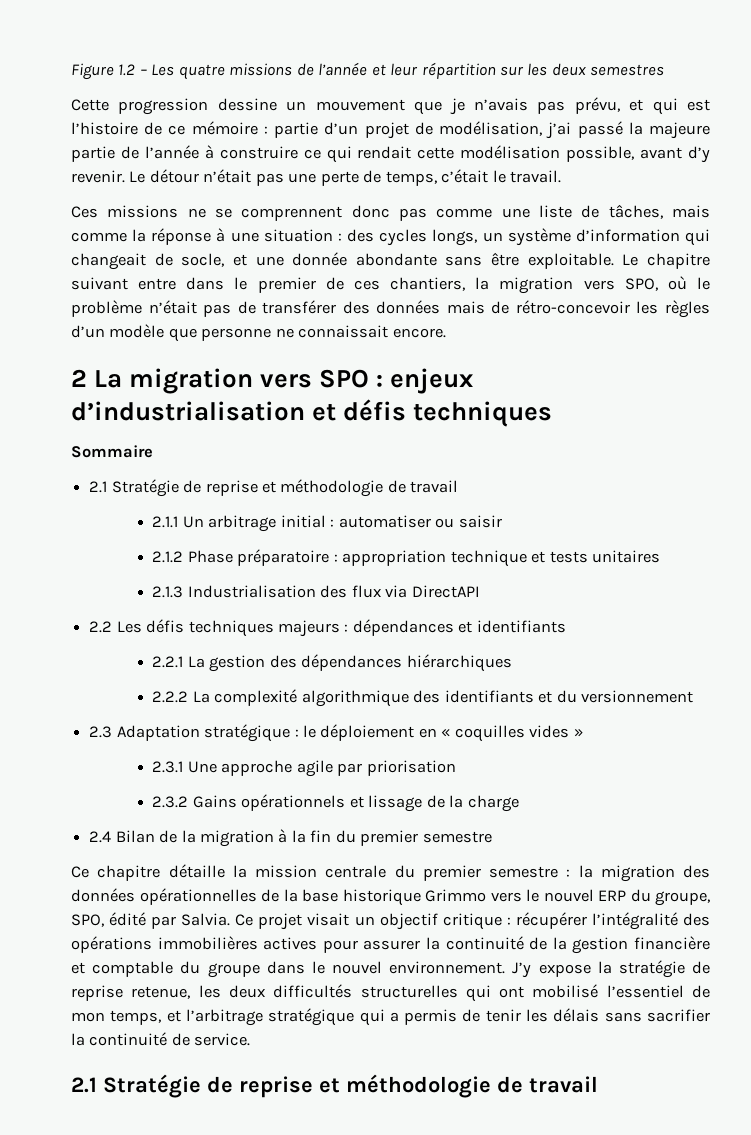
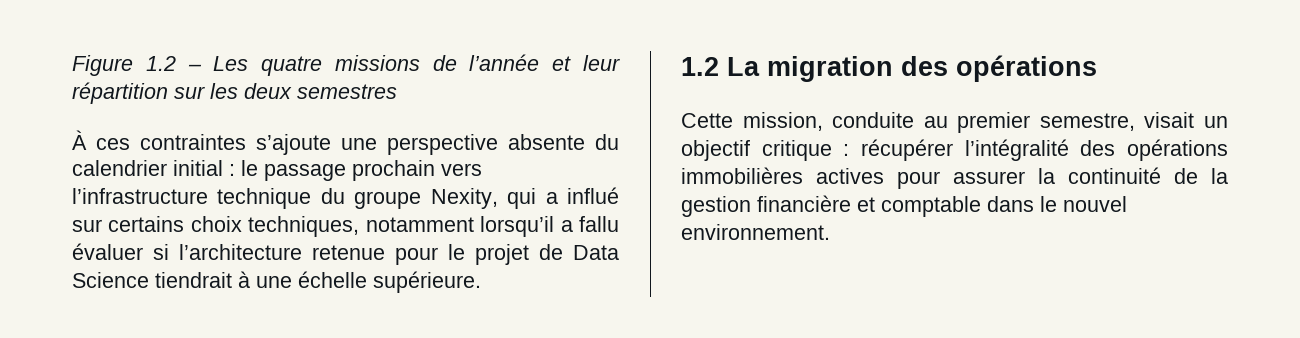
- Cette progression dessine un mouvement que je n’avais pas prévu, et qui est l’histoire de ce mémoire : partie d’un projet de modélisation, j’ai passé la majeure partie de l’année à construire ce qui rendait cette modélisation possible, avant d’y revenir. Le détour n’était pas une perte de temps, c’était le travail.
- Ces missions ne se comprennent donc pas comme une liste de tâches, mais comme la réponse à une situation : des cycles longs, un système d’information qui changeait de socle, et une donnée abondante sans être exploitable. Le chapitre suivant entre dans le premier de ces chantiers, la migration vers SPO, où le problème n’était pas de transférer des données mais de rétro-concevoir les règles d’un modèle que personne ne connaissait encore.
- 2 La migration vers SPO : enjeux d’industrialisation et défis techniques
- Sommaire
- 2.1 Stratégie de reprise et méthodologie de travail
- 2.1.1 Un arbitrage initial : automatiser ou saisir
- 2.1.2 Phase préparatoire : appropriation technique et tests unitaires
- 2.1.3 Industrialisation des flux via DirectAPI
- 2.2 Les défis techniques majeurs : dépendances et identifiants
- 2.2.1 La gestion des dépendances hiérarchiques
- 2.2.2 La complexité algorithmique des identifiants et du versionnement
- 2.3 Adaptation stratégique : le déploiement en « coquilles vides »
- 2.3.1 Une approche agile par priorisation
- 2.3.2 Gains opérationnels et lissage de la charge
- 2.4 Bilan de la migration à la fin du premier semestre
- Ce chapitre détaille la mission centrale du premier semestre : la migration des données opérationnelles de la base historique Grimmo vers le nouvel ERP du groupe, SPO, édité par Salvia. Ce projet visait un objectif critique : récupérer l’intégralité des opérations immobilières actives pour assurer la continuité de la gestion financière et comptable du groupe dans le nouvel environnement. J’y expose la stratégie de reprise retenue, les deux difficultés structurelles qui ont mobilisé l’essentiel de mon temps, et l’arbitrage stratégique qui a permis de tenir les délais sans sacrifier la continuité de service.
- 2.1 Stratégie de reprise et méthodologie de travail
+ À ces contraintes s’ajoute une perspective absente du calendrier initial : le passage prochain vers l’infrastructure technique du groupe Nexity, qui a influé sur certains choix techniques, notamment lorsqu’il a fallu évaluer si l’architecture retenue pour le projet de Data Science tiendrait à une échelle supérieure.
+ 1.2 La migration des opérations
+ Cette mission, conduite au premier semestre, visait un objectif critique : récupérer l’intégralité des opérations immobilières actives pour assurer la continuité de la gestion financière et comptable dans le nouvel environnement.

